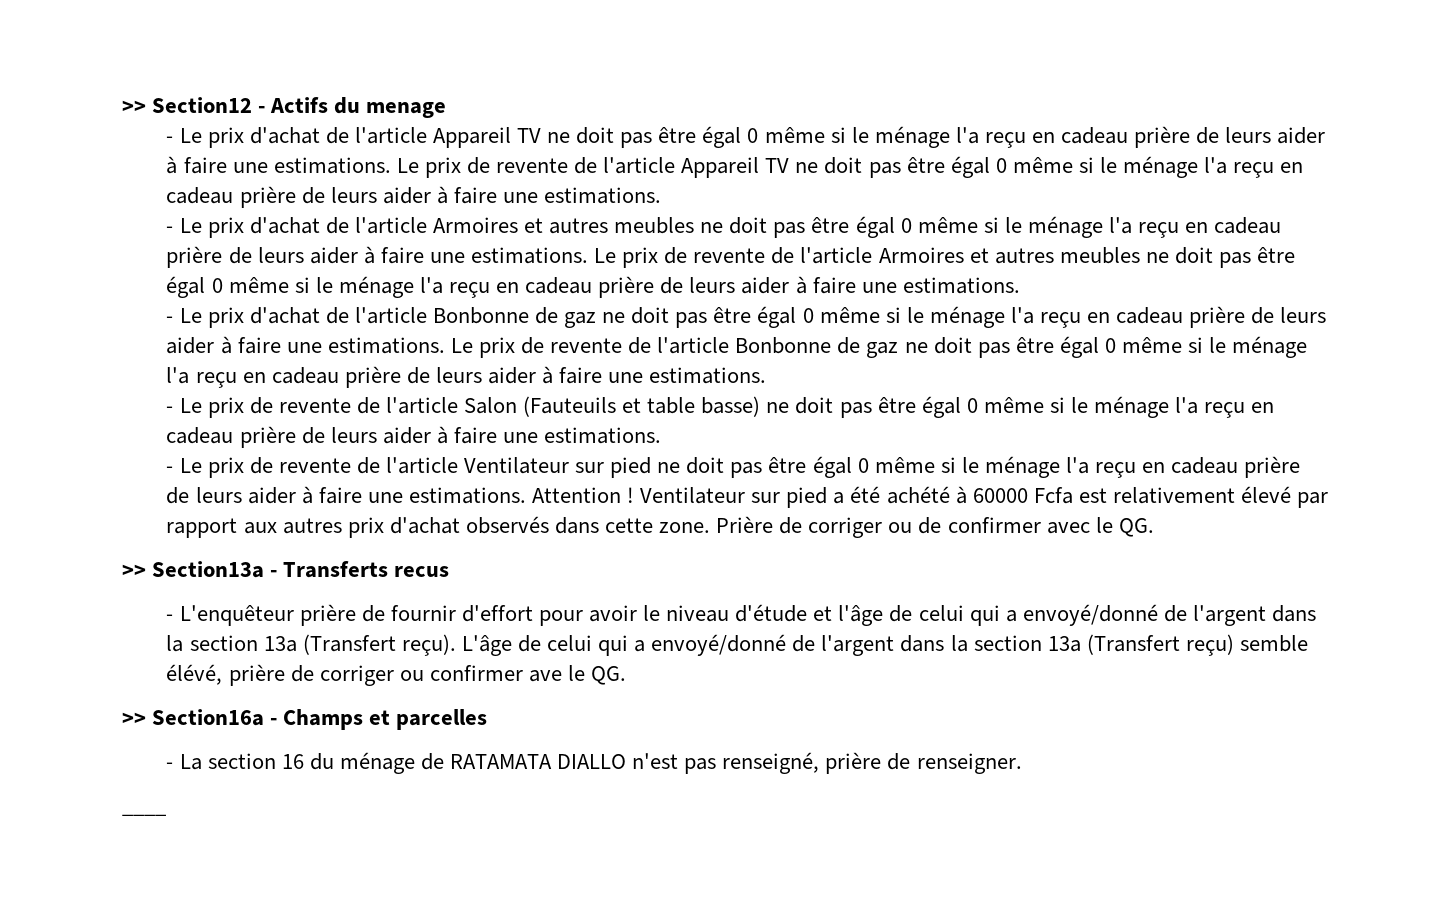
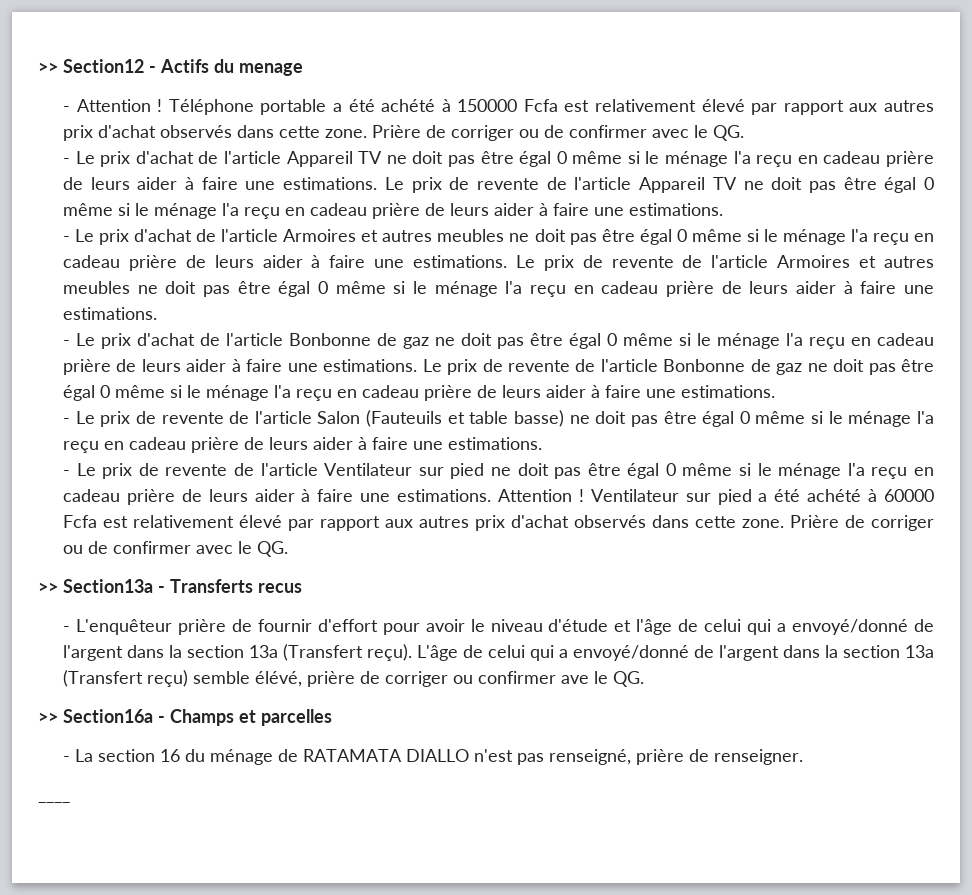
+ - Attention ! Téléphone portable a été achété à 150000 Fcfa est relativement élevé par rapport aux autres prix d'achat observés dans cette zone. Prière de corriger ou de confirmer avec le QG.

